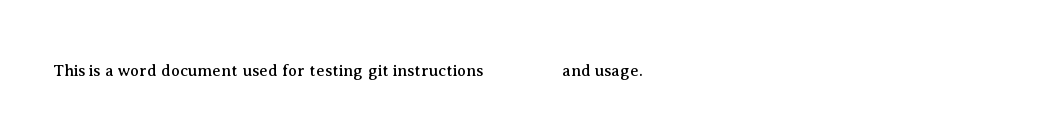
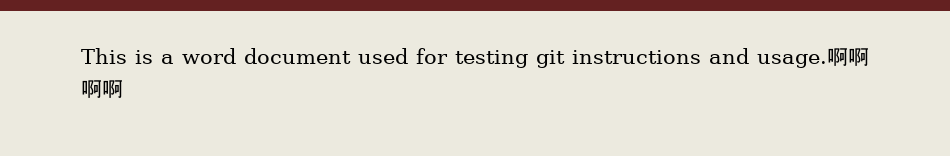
+ 啊啊啊啊

